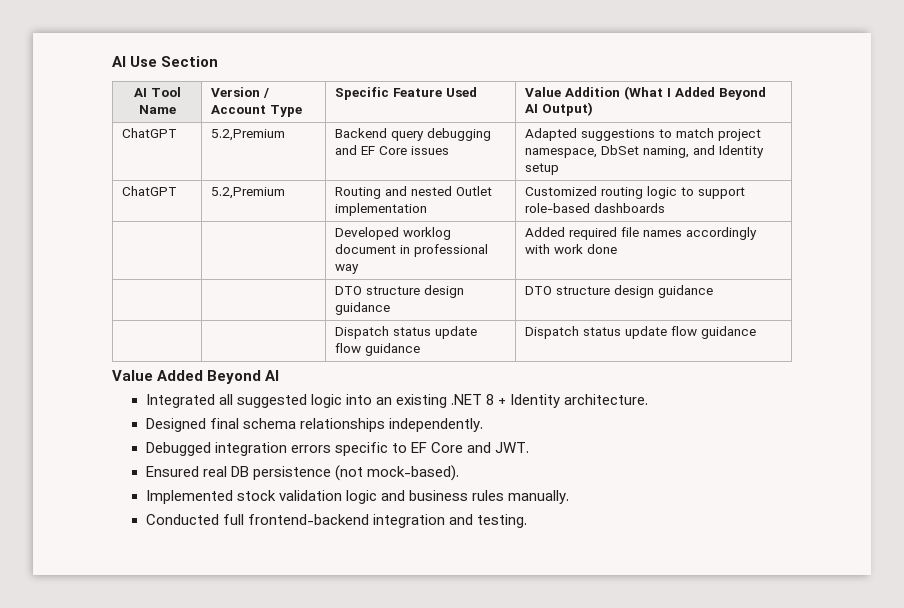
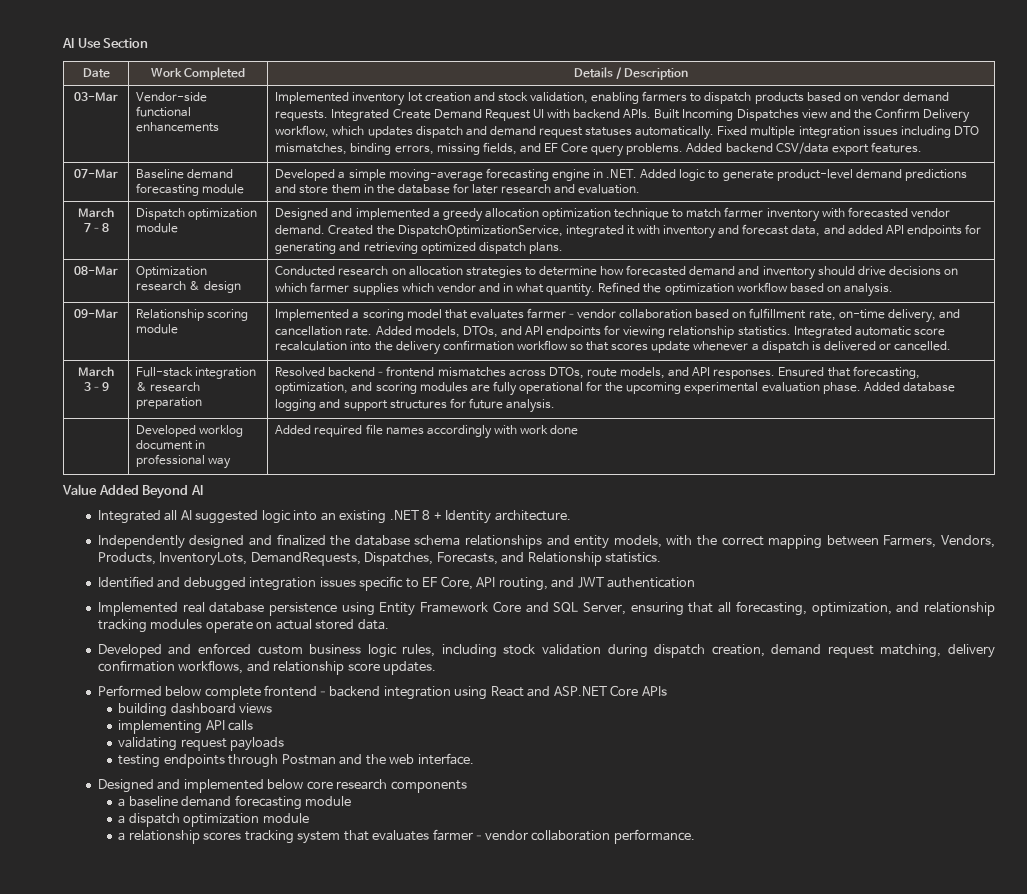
- AI Tool Name | Version / Account Type | Specific Feature Used | Value Addition (What I Added Beyond AI Output)
- ChatGPT | 5.2,Premium | Backend query debugging and EF Core issues | Adapted suggestions to match project namespace, DbSet naming, and Identity setup
- ChatGPT | 5.2,Premium | Routing and nested Outlet implementation | Customized routing logic to support role-based dashboards
- | | Developed worklog document in professional way | Added required file names accordingly with work done
+ Date | Work Completed | Details / Description
+ 03-Mar | Vendor-side functional enhancements | Implemented inventory lot creation and stock validation, enabling farmers to dispatch products based on vendor demand requests. Integrated Create Demand Request UI with backend APIs. Built Incoming Dispatches view and the Confirm Delivery workflow, which updates dispatch and demand request statuses automatically. Fixed multiple integration issues including DTO mismatches, binding errors, missing fields, and EF Core query problems. Added backend CSV/data export features.
+ 07-Mar | Baseline demand forecasting module | Developed a simple moving-average forecasting engine in .NET. Added logic to generate product-level demand predictions and store them in the database for later research and evaluation.
+ March 7–8 | Dispatch optimization module | Designed and implemented a greedy allocation optimization technique to match farmer inventory with forecasted vendor demand. Created the DispatchOptimizationService, integrated it with inventory and forecast data, and added API endpoints for generating and retrieving optimized dispatch plans.
+ 08-Mar | Optimization research & design | Conducted research on allocation strategies to determine how forecasted demand and inventory should drive decisions on which farmer supplies which vendor and in what quantity. Refined the optimization workflow based on analysis.
+ 09-Mar | Relationship scoring module | Implemented a scoring model that evaluates farmer–vendor collaboration based on fulfillment rate, on-time delivery, and cancellation rate. Added models, DTOs, and API endpoints for viewing relationship statistics. Integrated automatic score recalculation into the delivery confirmation workflow so that scores update whenever a dispatch is delivered or cancelled.
+ March 3–9 | Full-stack integration & research preparation | Resolved backend–frontend mismatches across DTOs, route models, and API responses. Ensured that forecasting, optimization, and scoring modules are fully operational for the upcoming experimental evaluation phase. Added database logging and support structures for future analysis.
+ | Developed worklog document in professional way | Added required file names accordingly with work done
- | | DTO structure design guidance | DTO structure design guidance
- | | Dispatch status update flow guidance | Dispatch status update flow guidance
- Integrated all suggested logic into an existing .NET 8 + Identity architecture.
+ Integrated all AI suggested logic into an existing .NET 8 + Identity architecture.
- Designed final schema relationships independently.
- Debugged integration errors specific to EF Core and JWT.
- Ensured real DB persistence (not mock-based).
- Implemented stock validation logic and business rules manually.
- Conducted full frontend-backend integration and testing.
+ Independently designed and finalized the database schema relationships and entity models, with the correct mapping between Farmers, Vendors, Products, InventoryLots, DemandRequests, Dispatches, Forecasts, and Relationship statistics.
+ Identified and debugged integration issues specific to EF Core, API routing, and JWT authentication
+ Implemented real database persistence using Entity Framework Core and SQL Server, ensuring that all forecasting, optimization, and relationship tracking modules operate on actual stored data.
+ Developed and enforced custom business logic rules, including stock validation during dispatch creation, demand request matching, delivery confirmation workflows, and relationship score updates.
+ Performed below complete frontend–backend integration using React and ASP.NET Core APIs
+ building dashboard views
+ implementing API calls
+ validating request payloads
+ testing endpoints through Postman and the web interface.
+ Designed and implemented below core research components
+ a baseline demand forecasting module
+ a dispatch optimization module
+ a relationship scores tracking system that evaluates farmer–vendor collaboration performance.

